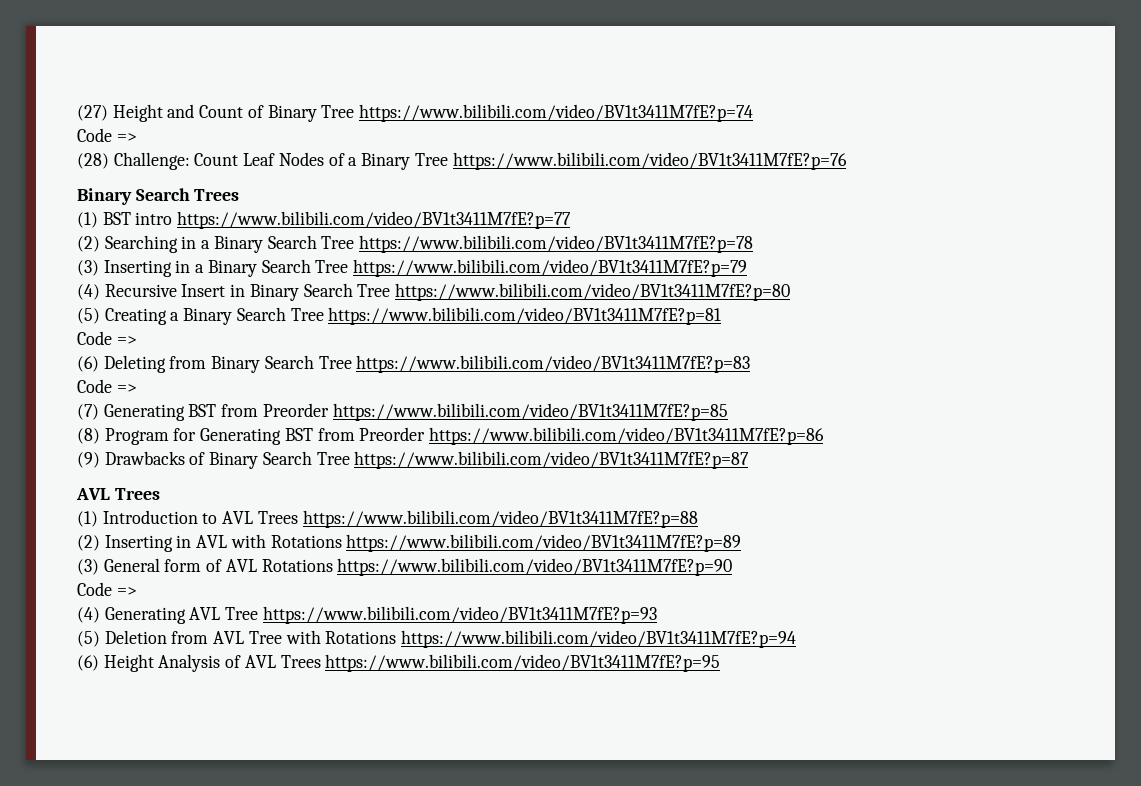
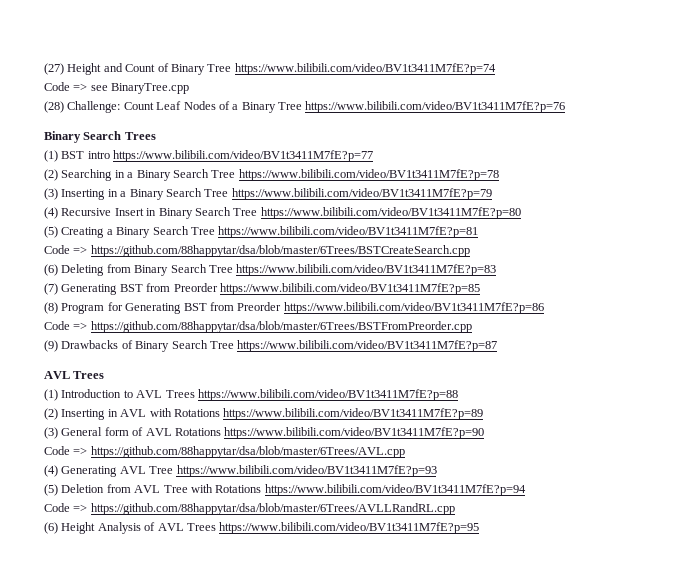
  (27) Height and Count of Binary Tree https://www.bilibili.com/video/BV1t3411M7fE?p=74
- Code =>
+ Code => see BinaryTree.cpp
  (5) Creating a Binary Search Tree https://www.bilibili.com/video/BV1t3411M7fE?p=81
- Code =>
+ Code => https://github.com/88happytar/dsa/blob/master/6Trees/BSTCreateSearch.cpp
  (6) Deleting from Binary Search Tree https://www.bilibili.com/video/BV1t3411M7fE?p=83
- Code =>
+ Code => https://github.com/88happytar/dsa/blob/master/6Trees/BSTFromPreorder.cpp
  (3) General form of AVL Rotations https://www.bilibili.com/video/BV1t3411M7fE?p=90
- Code =>
+ Code => https://github.com/88happytar/dsa/blob/master/6Trees/AVL.cpp
+ Code => https://github.com/88happytar/dsa/blob/master/6Trees/AVLLRandRL.cpp

